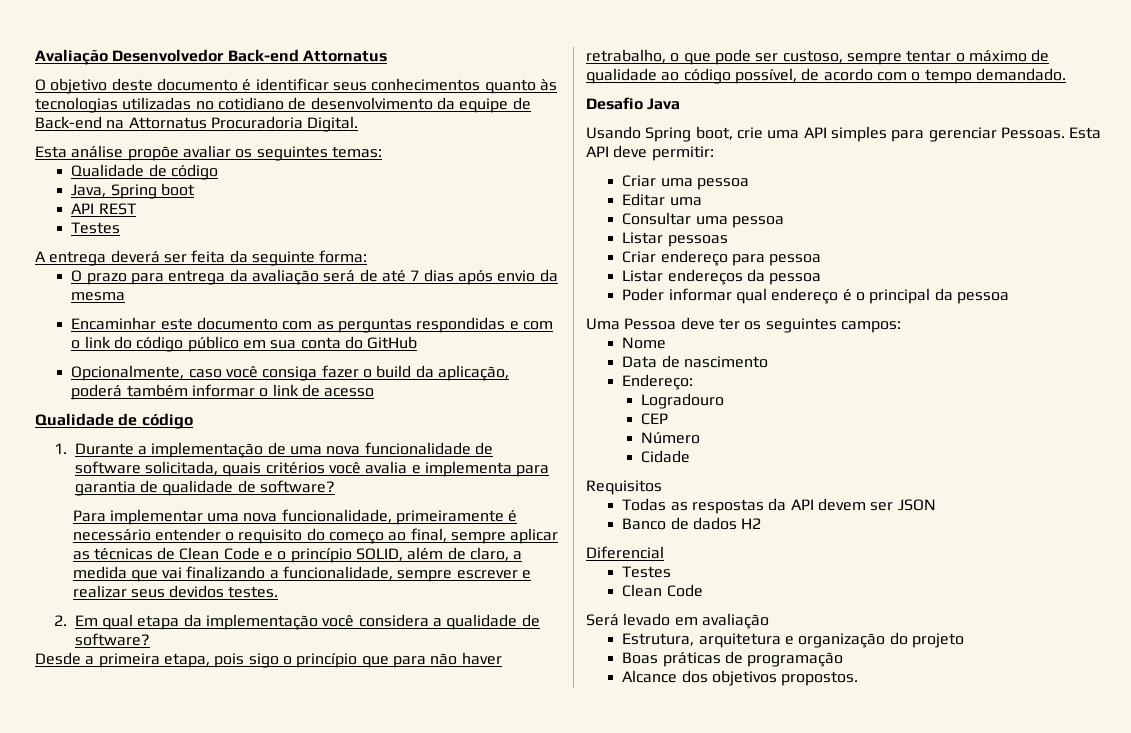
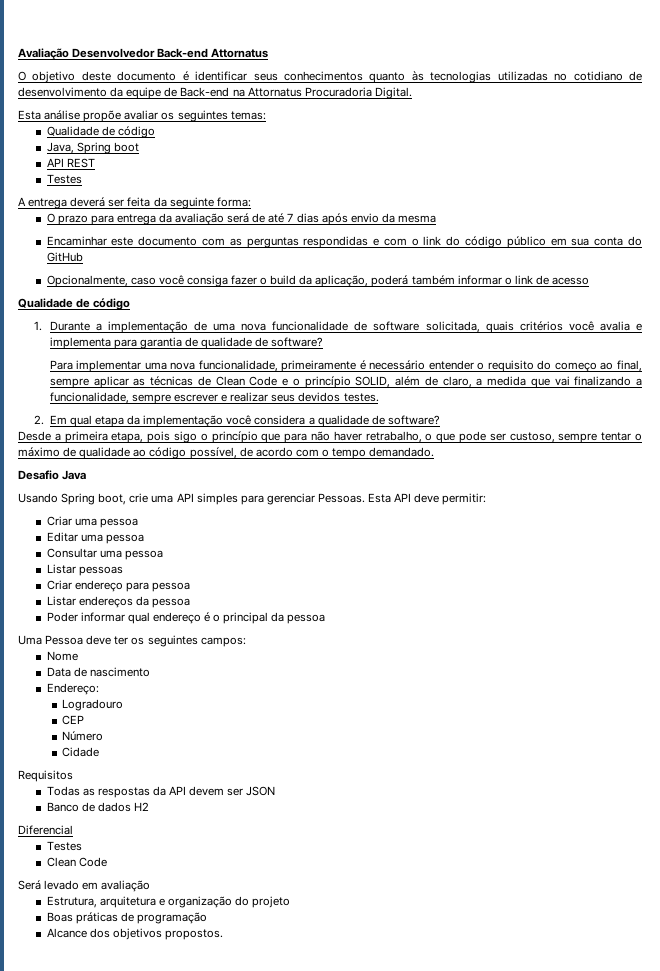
- Editar uma
+ Editar uma pessoa

